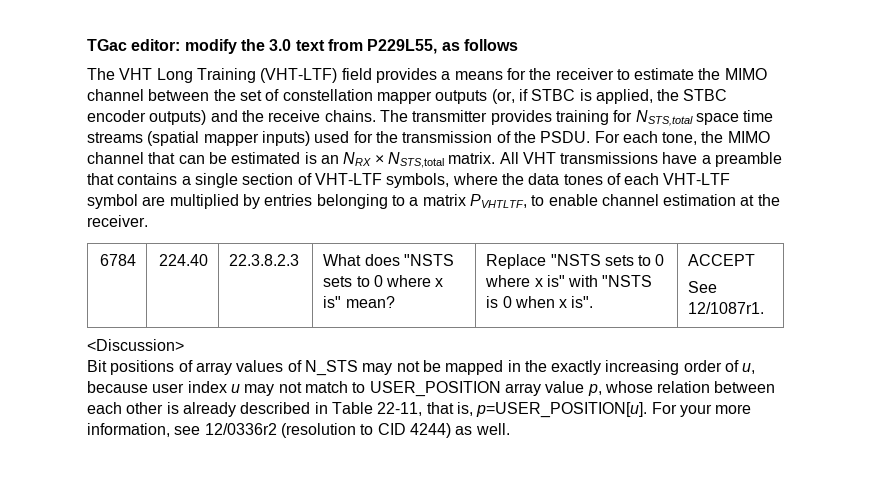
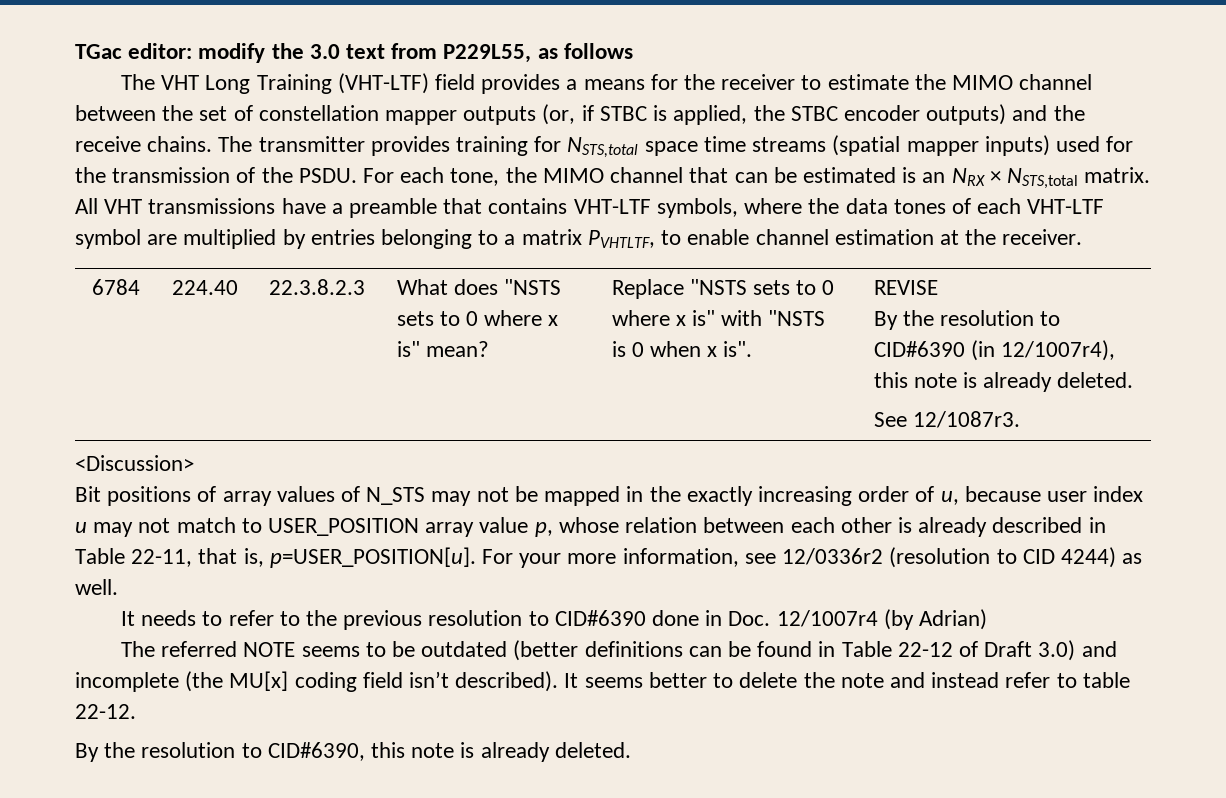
- All VHT transmissions have a preamble that contains a single section of VHT-LTF symbols, where the data tones of each VHT-LTF symbol are multiplied by entries belonging to a matrix PVHTLTF, to enable channel estimation at the receiver.
+ All VHT transmissions have a preamble that contains VHT-LTF symbols, where the data tones of each VHT-LTF symbol are multiplied by entries belonging to a matrix PVHTLTF, to enable channel estimation at the receiver.
- ACCEPT
+ REVISE
+ By the resolution to CID#6390 (in 12/1007r4), this note is already deleted.
- See 12/1087r1.
+ See 12/1087r3.
+ It needs to refer to the previous resolution to CID#6390 done in Doc. 12/1007r4 (by Adrian)
+ The referred NOTE seems to be outdated (better definitions can be found in Table 22-12 of Draft 3.0) and incomplete (the MU[x] coding field isn’t described). It seems better to delete the note and instead refer to table 22-12.
+ By the resolution to CID#6390, this note is already deleted.

